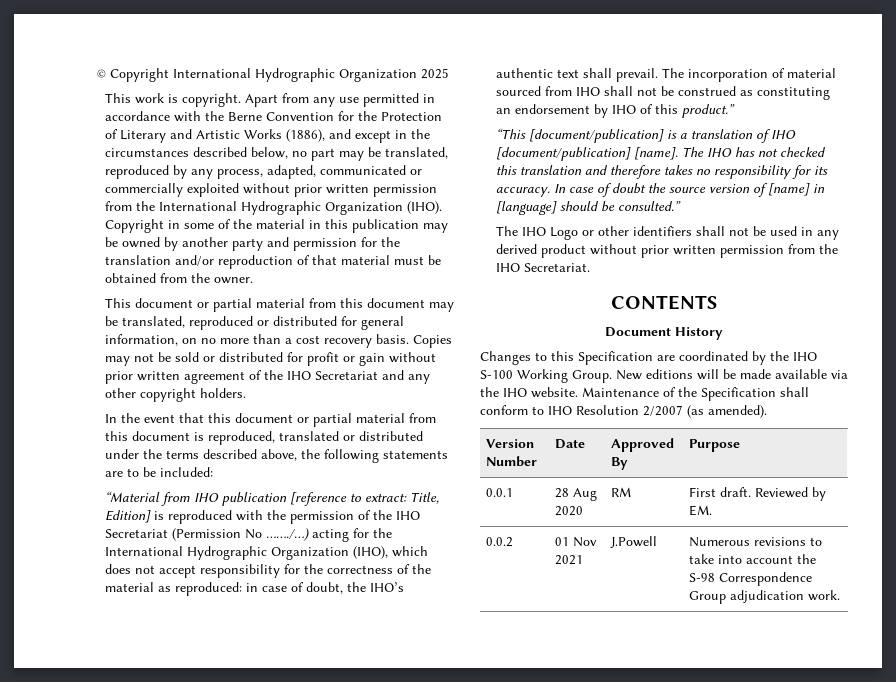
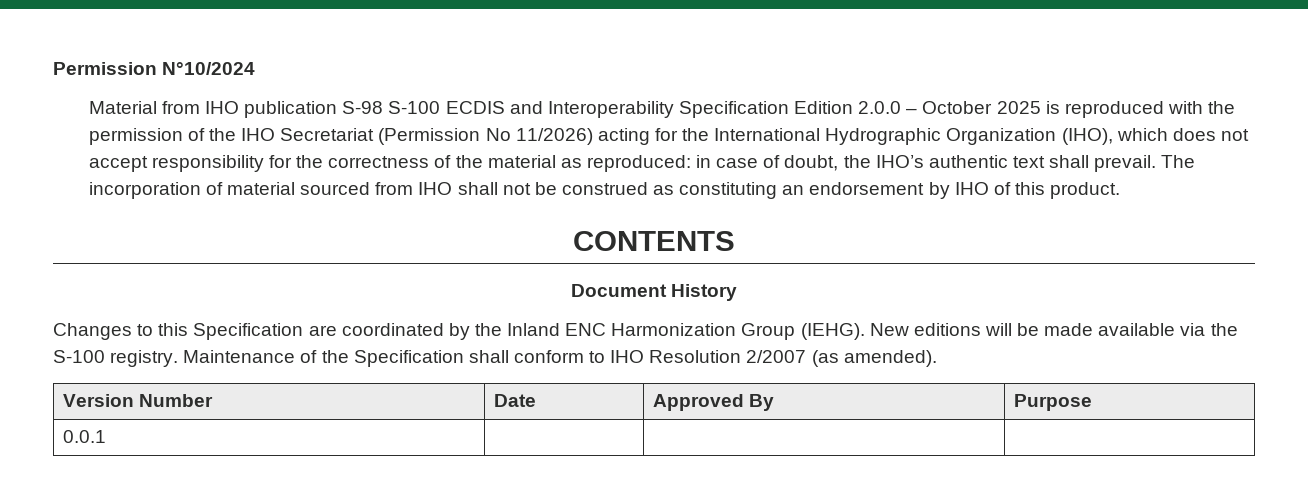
- © Copyright International Hydrographic Organization 2025
- This work is copyright. Apart from any use permitted in accordance with the Berne Convention for the Protection of Literary and Artistic Works (1886), and except in the circumstances described below, no part may be translated, reproduced by any process, adapted, communicated or commercially exploited without prior written permission from the International Hydrographic Organization (IHO). Copyright in some of the material in this publication may be owned by another party and permission for the translation and/or reproduction of that material must be obtained from the owner.
- This document or partial material from this document may be translated, reproduced or distributed for general information, on no more than a cost recovery basis. Copies may not be sold or distributed for profit or gain without prior written agreement of the IHO Secretariat and any other copyright holders.
- In the event that this document or partial material from this document is reproduced, translated or distributed under the terms described above, the following statements are to be included:
- “Material from IHO publication [reference to extract: Title, Edition] is reproduced with the permission of the IHO Secretariat (Permission No ……./…) acting for the International Hydrographic Organization (IHO), which does not accept responsibility for the correctness of the material as reproduced: in case of doubt, the IHO’s authentic text shall prevail.
+ Permission N°10/2024
+ Material from IHO publication S-98 S-100 ECDIS and Interoperability Specification Edition 2.0.0 – October 2025 is reproduced with the permission of the IHO Secretariat (Permission No 11/2026) acting for the International Hydrographic Organization (IHO), which does not accept responsibility for the correctness of the material as reproduced: in case of doubt, the IHO’s authentic text shall prevail.
- The incorporation of material sourced from IHO shall not be construed as constituting an endorsement by IHO of this product.”
- “This [document/publication] is a translation of IHO [document/publication] [name]. The IHO has not checked this translation and therefore takes no responsibility for its accuracy. In case of doubt the source version of [name] in [language] should be consulted.”
- The IHO Logo or other identifiers shall not be used in any derived product without prior written permission from the IHO Secretariat.
+ The incorporation of material sourced from IHO shall not be construed as constituting an endorsement by IHO of this product.
- Changes to this Specification are coordinated by the IHO S-100 Working Group.
+ Changes to this Specification are coordinated by the Inland ENC Harmonization Group (IEHG).
- New editions will be made available via the IHO website.
+ New editions will be made available via the S-100 registry.
- 0.0.1 | 28 Aug 2020 | RM | First draft. Reviewed by EM.
- 0.0.2 | 01 Nov 2021 | J.Powell | Numerous revisions to take into account the S-98 Correspondence Group adjudication work.
+ 0.0.1 | | |

